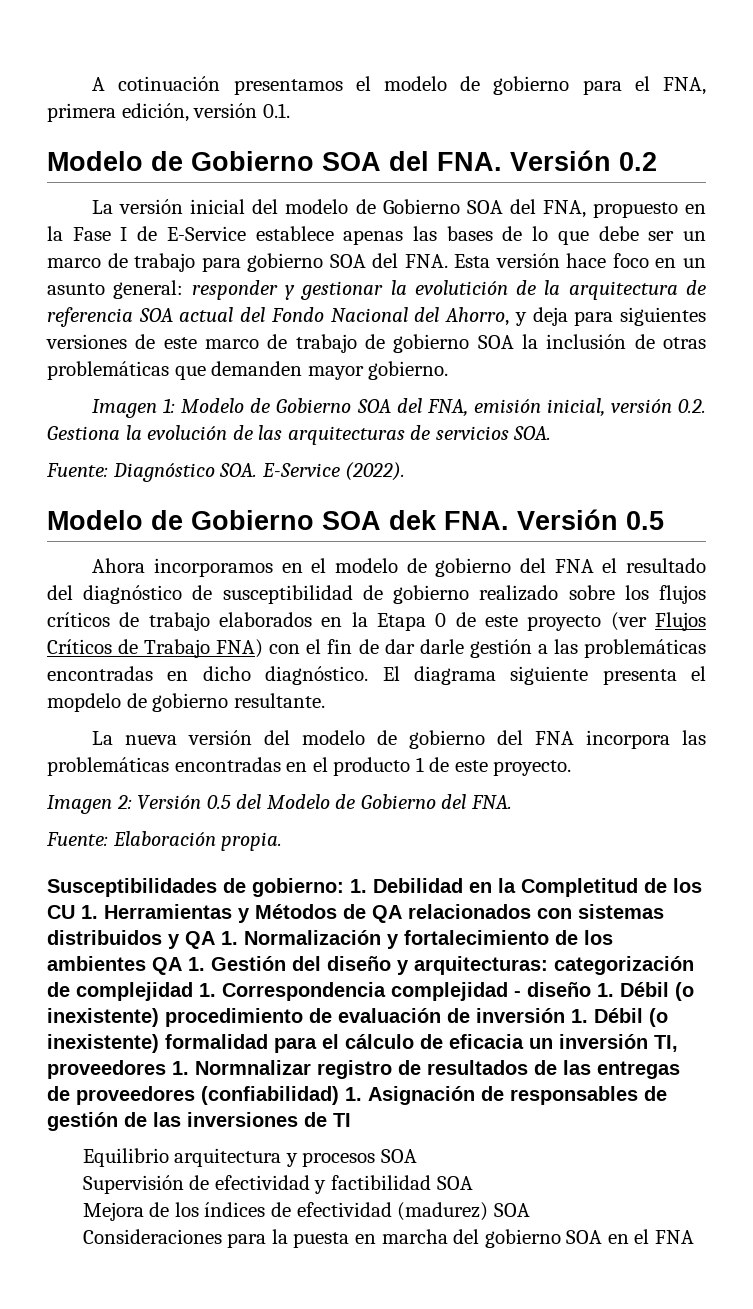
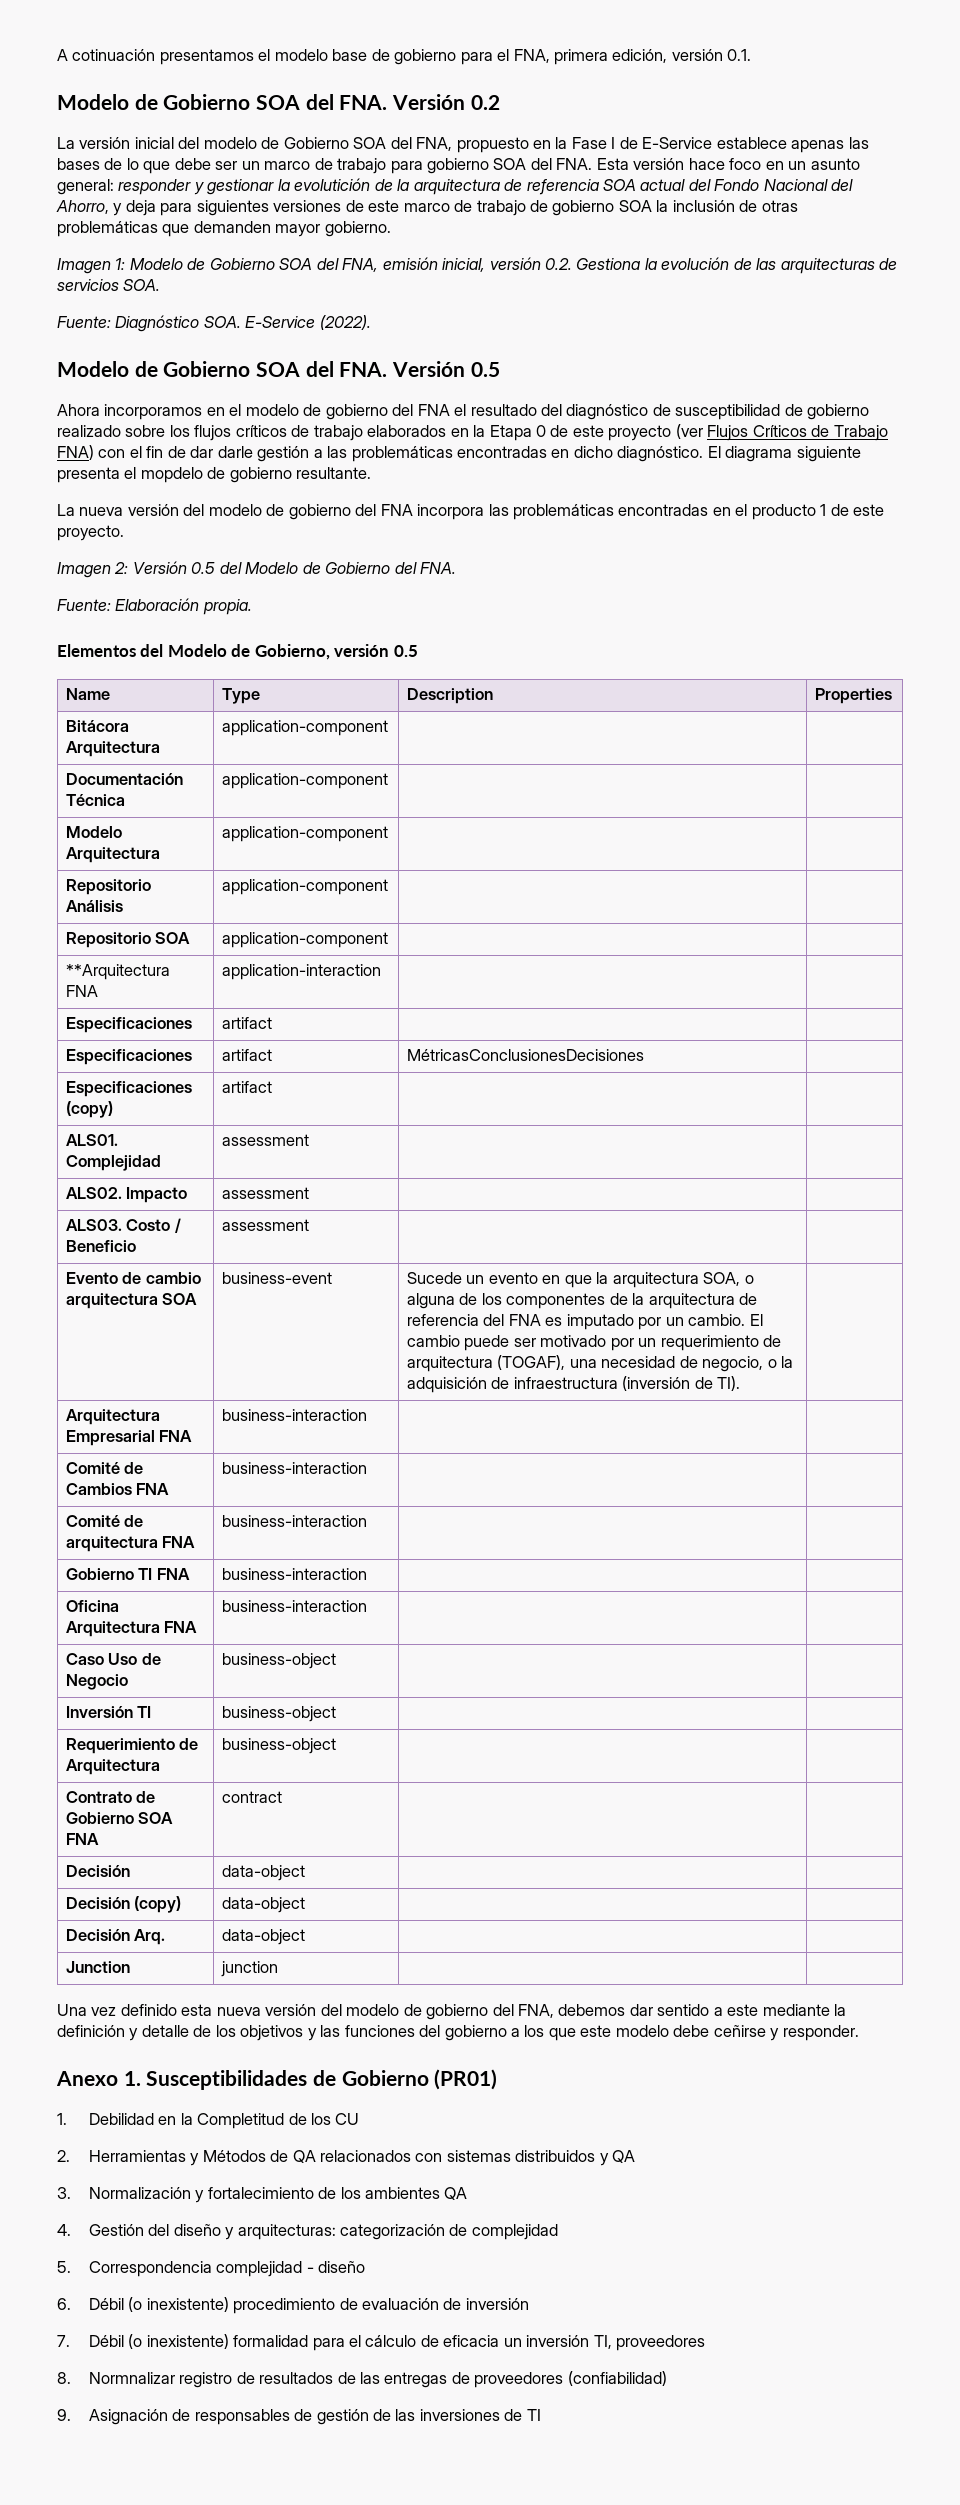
- A cotinuación presentamos el modelo de gobierno para el FNA, primera edición, versión 0.1.
+ A cotinuación presentamos el modelo base de gobierno para el FNA, primera edición, versión 0.1.
- Modelo de Gobierno SOA dek FNA. Versión 0.5
+ Modelo de Gobierno SOA del FNA. Versión 0.5
- Susceptibilidades de gobierno: 1. Debilidad en la Completitud de los CU 1. Herramientas y Métodos de QA relacionados con sistemas distribuidos y QA 1. Normalización y fortalecimiento de los ambientes QA 1. Gestión del diseño y arquitecturas:
+ Elementos del Modelo de Gobierno, versión 0.5
+ Name | Type | Description | Properties
+ Bitácora Arquitectura | application-component | |
+ Documentación Técnica | application-component | |
+ Modelo Arquitectura | application-component | |
+ Repositorio Análisis | application-component | |
+ Repositorio SOA | application-component | |
+ **Arquitectura FNA | application-interaction | |
+ Especificaciones | artifact | |
+ Especificaciones | artifact | MétricasConclusionesDecisiones |
+ Especificaciones (copy) | artifact | |
+ ALS01. Complejidad | assessment | |
+ ALS02. Impacto | assessment | |
+ ALS03. Costo / Beneficio | assessment | |
+ Evento de cambio arquitectura SOA | business-event | Sucede un evento en que la arquitectura SOA, o alguna de los componentes de la arquitectura de referencia del FNA es imputado por un cambio. El cambio puede ser motivado por un requerimiento de arquitectura (TOGAF), una necesidad de negocio, o la adquisición de infraestructura (inversión de TI). |
+ Arquitectura Empresarial FNA | business-interaction | |
+ Comité de Cambios FNA | business-interaction | |
+ Comité de arquitectura FNA | business-interaction | |
+ Gobierno TI FNA | business-interaction | |
+ Oficina Arquitectura FNA | business-interaction | |
+ Caso Uso de Negocio | business-object | |
+ Inversión TI | business-object | |
+ Requerimiento de Arquitectura | business-object | |
+ Contrato de Gobierno SOA FNA | contract | |
+ Decisión | data-object | |
+ Decisión (copy) | data-object | |
+ Decisión Arq. | data-object | |
+ Junction | junction | |
+ Una vez definido esta nueva versión del modelo de gobierno del FNA, debemos dar sentido a este mediante la definición y detalle de los objetivos y las funciones del gobierno a los que este modelo debe ceñirse y responder.
+ Anexo 1. Susceptibilidades de Gobierno (PR01)
+ 1. Debilidad en la Completitud de los CU
+ 2. Herramientas y Métodos de QA relacionados con sistemas distribuidos y QA
+ 3. Normalización y fortalecimiento de los ambientes QA
+ 4. Gestión del diseño y arquitecturas:
- categorización de complejidad 1. Correspondencia complejidad - diseño 1. Débil (o inexistente) procedimiento de evaluación de inversión 1. Débil (o inexistente) formalidad para el cálculo de eficacia un inversión TI, proveedores 1. Normnalizar registro de resultados de las entregas de proveedores (confiabilidad) 1. Asignación de responsables de gestión de las inversiones de TI
+ categorización de complejidad
+ 5. Correspondencia complejidad - diseño
+ 6. Débil (o inexistente) procedimiento de evaluación de inversión
+ 7. Débil (o inexistente) formalidad para el cálculo de eficacia un inversión TI, proveedores
+ 8. Normnalizar registro de resultados de las entregas de proveedores (confiabilidad)
+ 9. Asignación de responsables de gestión de las inversiones de TI
- Equilibrio arquitectura y procesos SOA
- Supervisión de efectividad y factibilidad SOA
- Mejora de los índices de efectividad (madurez) SOA
- Consideraciones para la puesta en marcha del gobierno SOA en el FNA

